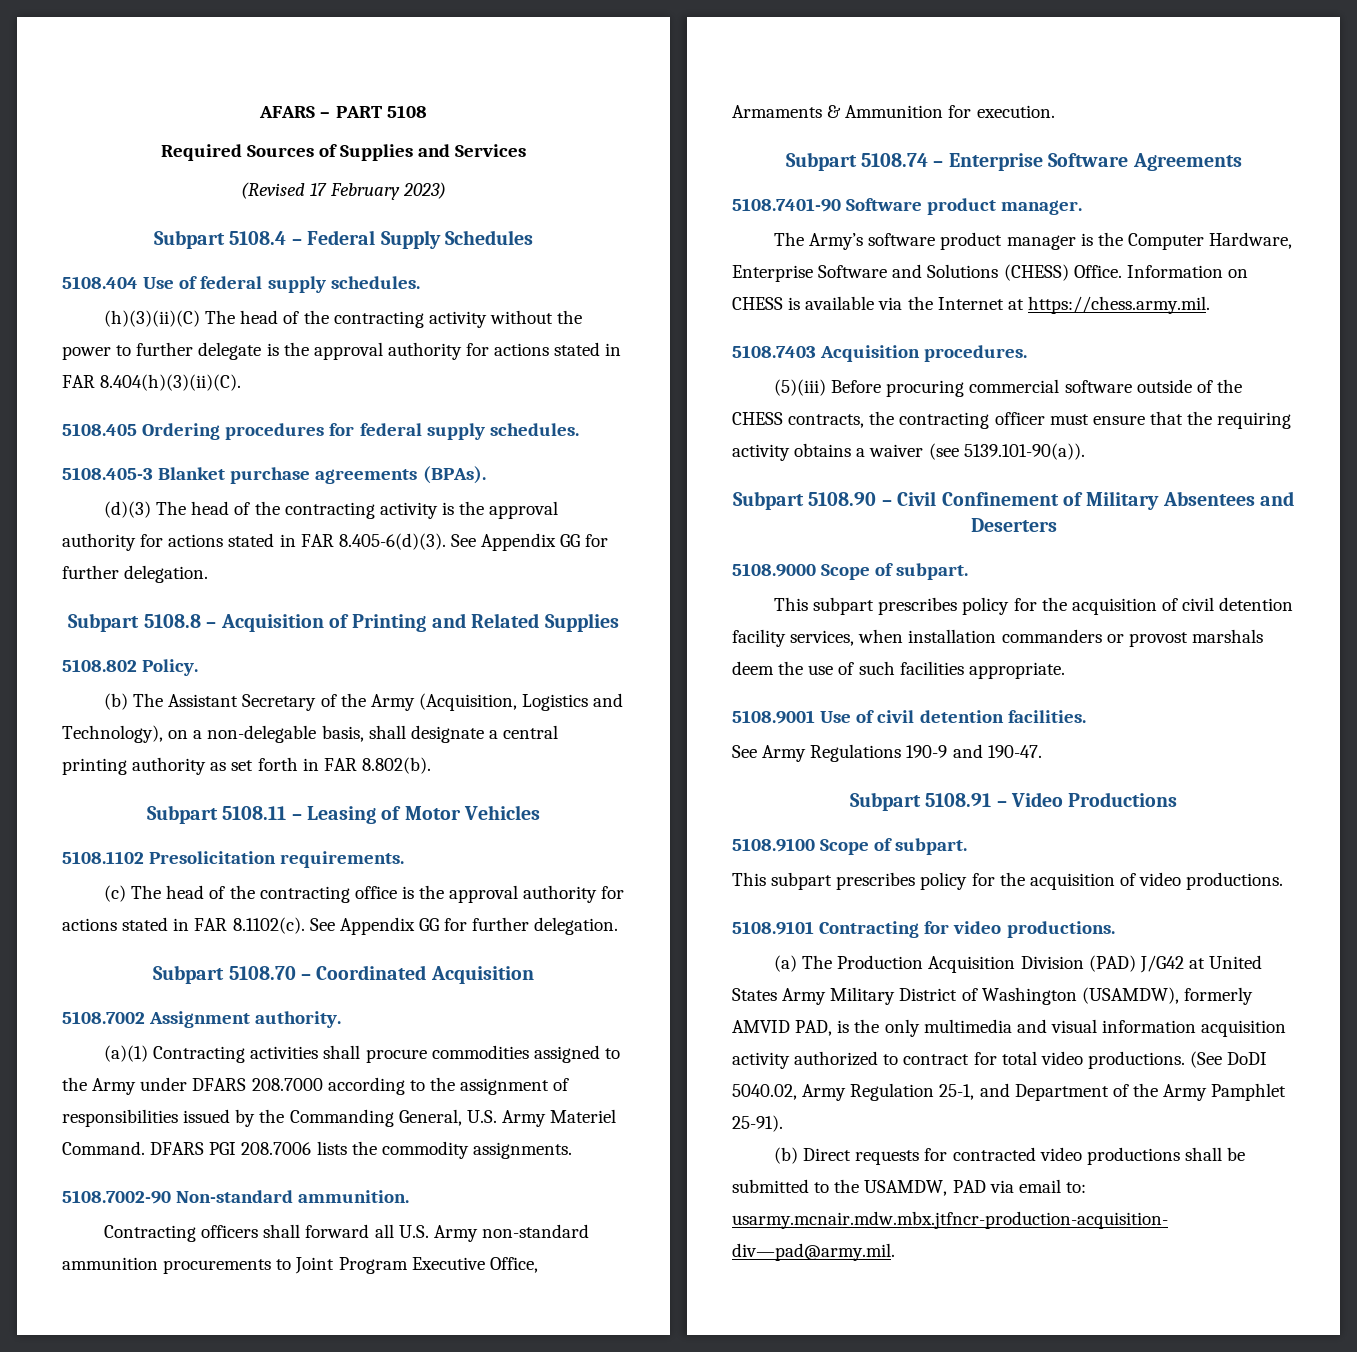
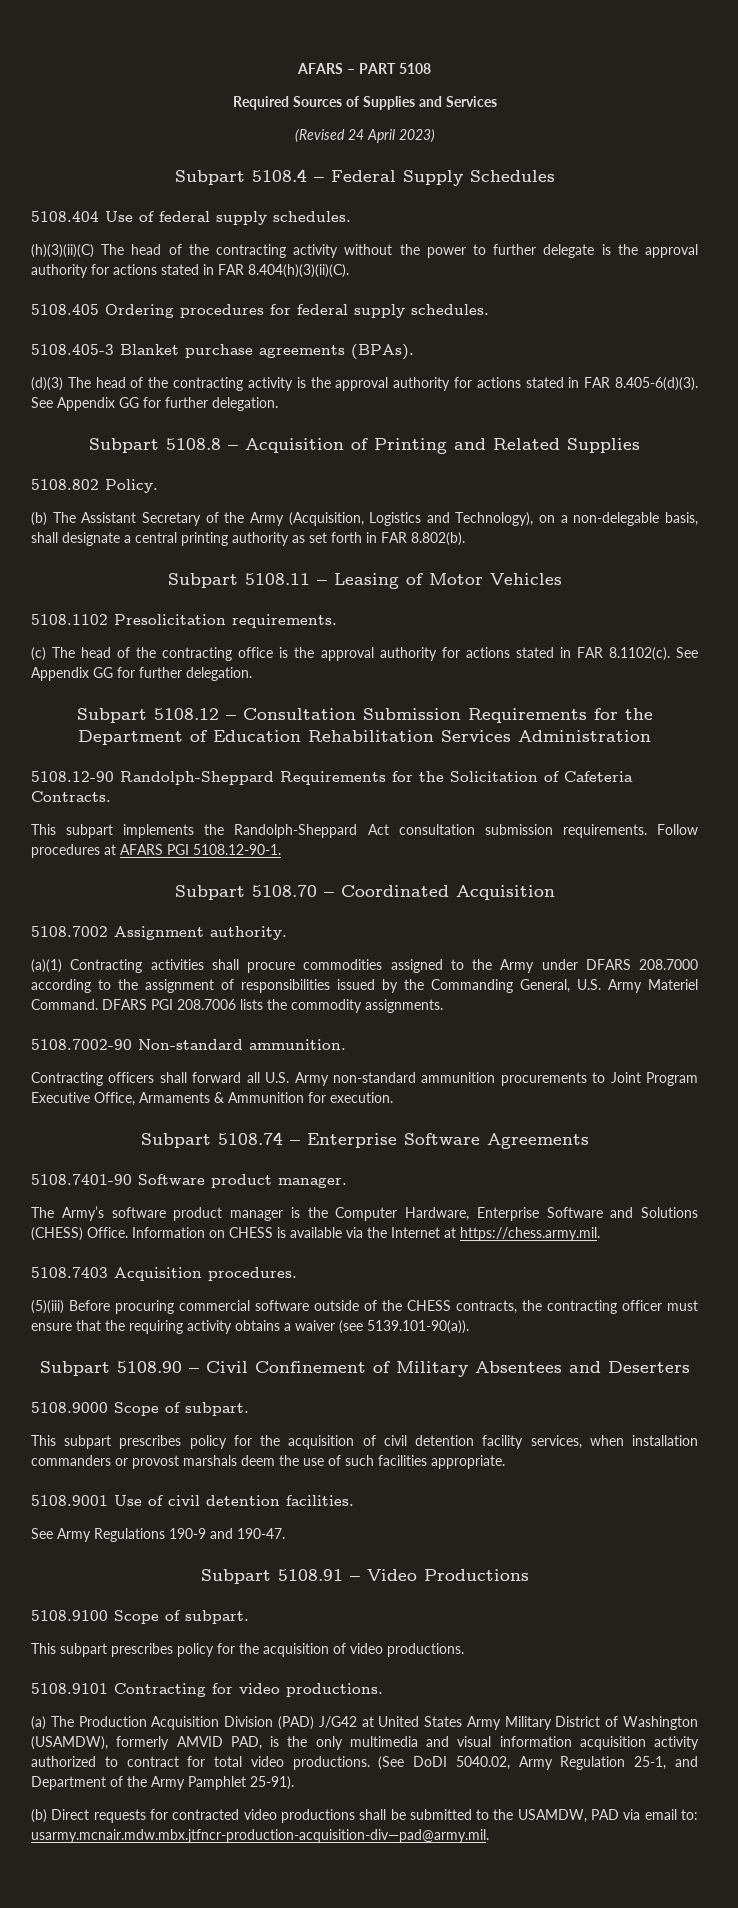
- (Revised 17 February 2023)
+ (Revised 24 April 2023)
+ Subpart 5108.12 – Consultation Submission Requirements for the Department of Education Rehabilitation Services Administration
+ 5108.12-90 Randolph-Sheppard Requirements for the Solicitation of Cafeteria Contracts.
+ This subpart implements the Randolph-Sheppard Act consultation submission requirements. Follow procedures at AFARS PGI 5108.12-90-1.

